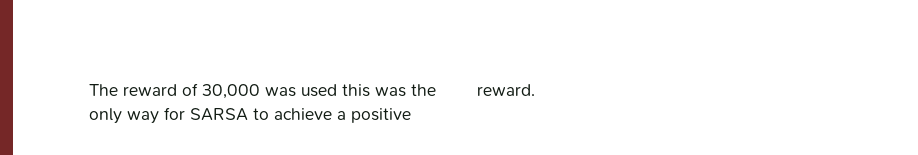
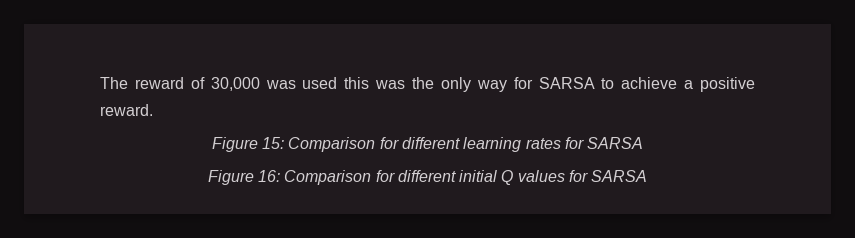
+ Figure 15: Comparison for different learning rates for SARSA
+ Figure 16: Comparison for different initial Q values for SARSA

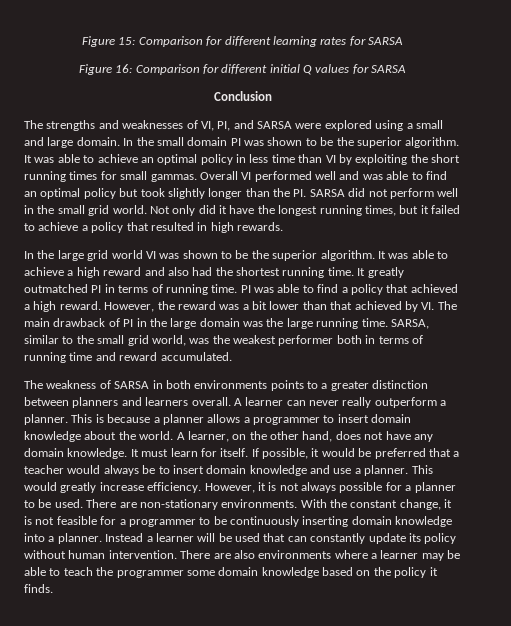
- The reward of 30,000 was used this was the only way for SARSA to achieve a positive reward.
+ Conclusion
+ The strengths and weaknesses of VI, PI, and SARSA were explored using a small and large domain. In the small domain PI was shown to be the superior algorithm. It was able to achieve an optimal policy in less time than VI by exploiting the short running times for small gammas. Overall VI performed well and was able to find an optimal policy but took slightly longer than the PI. SARSA did not perform well in the small grid world. Not only did it have the longest running times, but it failed to achieve a policy that resulted in high rewards.
+ In the large grid world VI was shown to be the superior algorithm. It was able to achieve a high reward and also had the shortest running time. It greatly outmatched PI in terms of running time. PI was able to find a policy that achieved a high reward. However, the reward was a bit lower than that achieved by VI. The main drawback of PI in the large domain was the large running time. SARSA, similar to the small grid world, was the weakest performer both in terms of running time and reward accumulated.
+ The weakness of SARSA in both environments points to a greater distinction between planners and learners overall. A learner can never really outperform a planner. This is because a planner allows a programmer to insert domain knowledge about the world. A learner, on the other hand, does not have any domain knowledge. It must learn for itself. If possible, it would be preferred that a teacher would always be to insert domain knowledge and use a planner. This would greatly increase efficiency. However, it is not always possible for a planner to be used. There are non-stationary environments. With the constant change, it is not feasible for a programmer to be continuously inserting domain knowledge into a planner. Instead a learner will be used that can constantly update its policy without human intervention. There are also environments where a learner may be able to teach the programmer some domain knowledge based on the policy it finds.

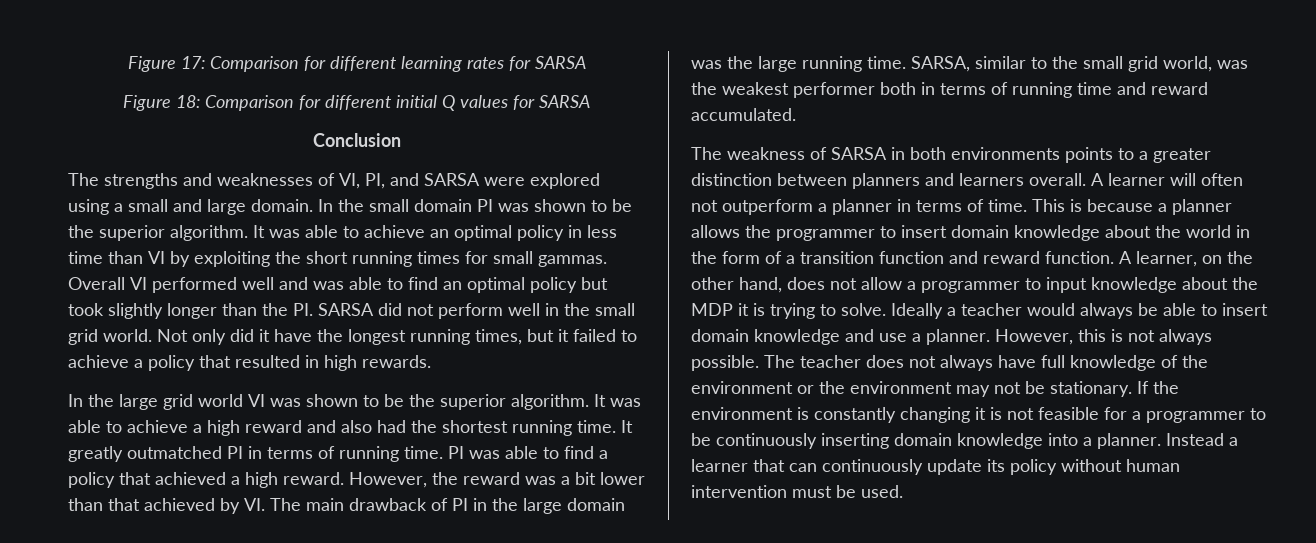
- Figure 15: Comparison for different learning rates for SARSA
+ Figure 17: Comparison for different learning rates for SARSA
- Figure 16: Comparison for different initial Q values for SARSA
+ Figure 18: Comparison for different initial Q values for SARSA
- A learner can never really outperform a planner.
+ A learner will often not outperform a planner in terms of time.
- This is because a planner allows a programmer to insert domain knowledge about the world.
+ This is because a planner allows the programmer to insert domain knowledge about the world in the form of a transition function and reward function.
- A learner, on the other hand, does not have any domain knowledge. It must learn for itself. If possible, it would be preferred that a teacher would always be to insert domain knowledge and use a planner.
+ A learner, on the other hand, does not allow a programmer to input knowledge about the MDP it is trying to solve. Ideally a teacher would always be able to insert domain knowledge and use a planner.
- This would greatly increase efficiency. However, it is not always possible for a planner to be used. There are non-stationary environments. With the constant change, it is not feasible for a programmer to be continuously inserting domain knowledge into a planner.
+ However, this is not always possible. The teacher does not always have full knowledge of the environment or the environment may not be stationary. If the environment is constantly changing it is not feasible for a programmer to be continuously inserting domain knowledge into a planner.
- Instead a learner will be used that can constantly update its policy without human intervention. There are also environments where a learner may be able to teach the programmer some domain knowledge based on the policy it finds.
+ Instead a learner that can continuously update its policy without human intervention must be used.

